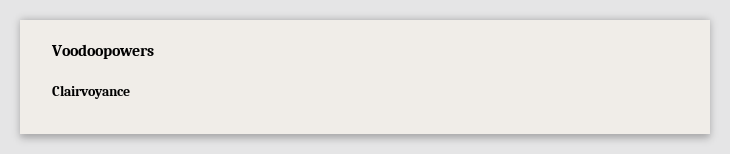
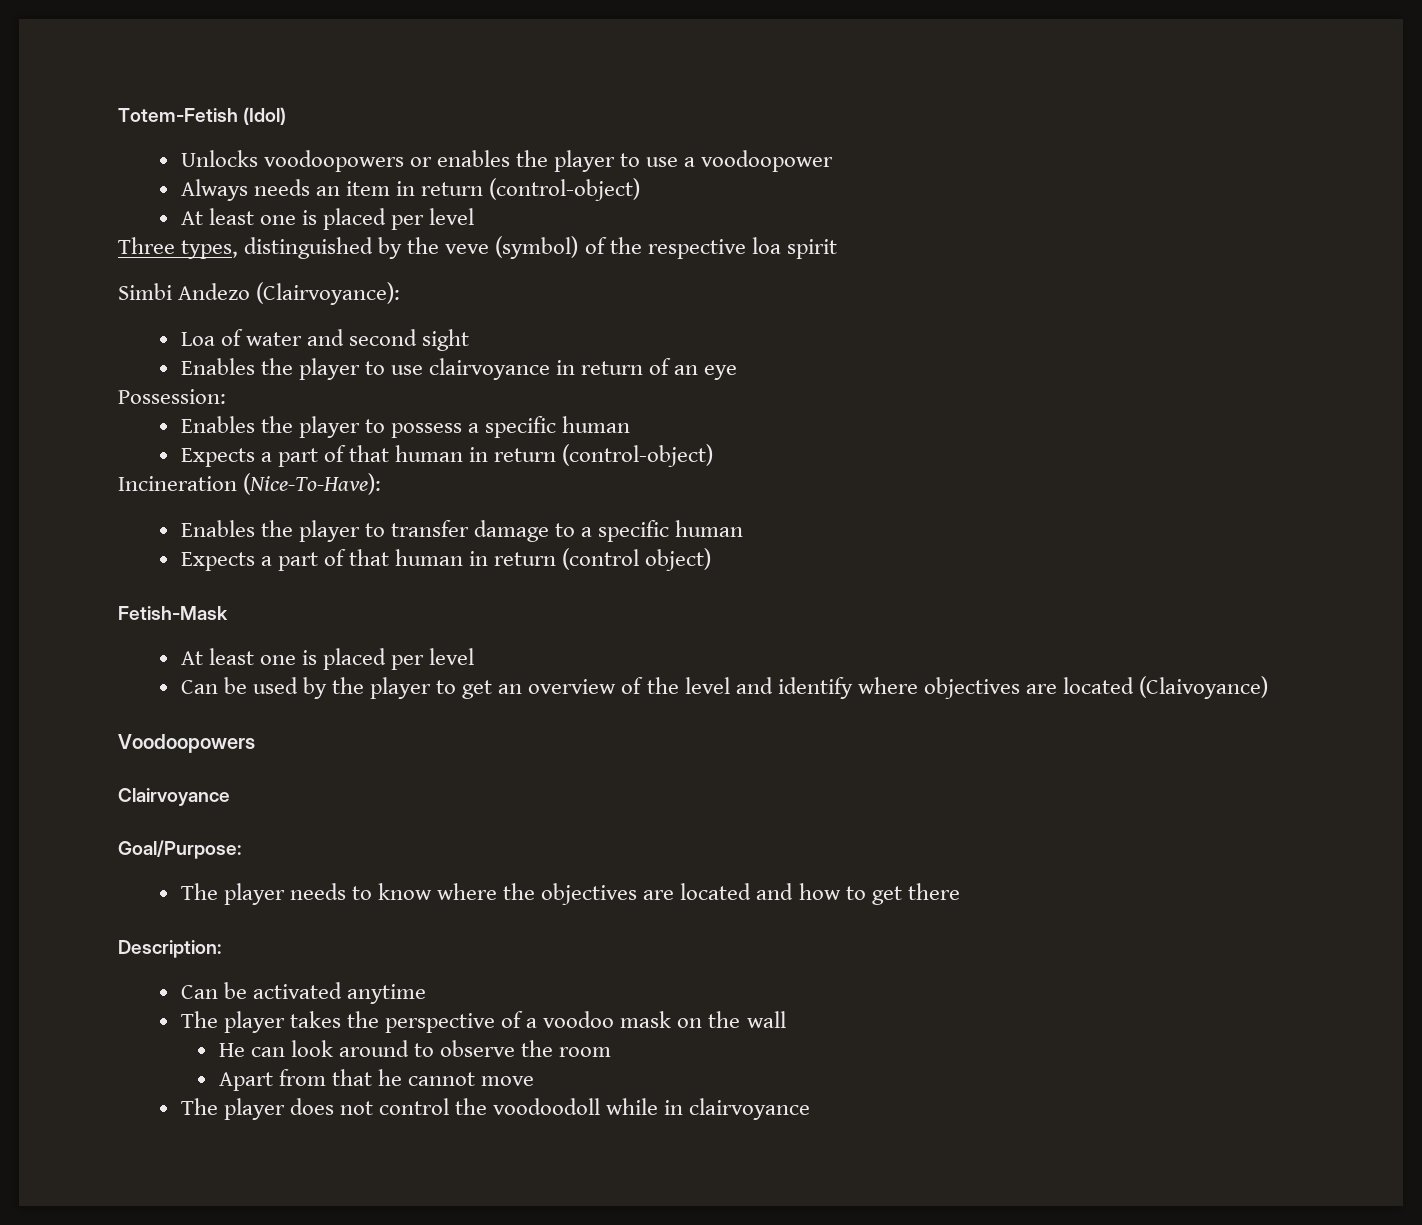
+ Totem-Fetish (Idol)
+ Unlocks voodoopowers or enables the player to use a voodoopower
+ Always needs an item in return (control-object)
+ At least one is placed per level
+ Three types, distinguished by the veve (symbol) of the respective loa spirit
+ Simbi Andezo (Clairvoyance):
+ Loa of water and second sight
+ Enables the player to use clairvoyance in return of an eye
+ Possession:
+ Enables the player to possess a specific human
+ Expects a part of that human in return (control-object)
+ Incineration (Nice-To-Have):
+ Enables the player to transfer damage to a specific human
+ Expects a part of that human in return (control object)
+ Fetish-Mask
+ At least one is placed per level
+ Can be used by the player to get an overview of the level and identify where objectives are located (Claivoyance)
  Voodoopowers
  Clairvoyance
+ Goal/Purpose:
+ The player needs to know where the objectives are located and how to get there
+ Description:
+ Can be activated anytime
+ The player takes the perspective of a voodoo mask on the wall
+ He can look around to observe the room
+ Apart from that he cannot move
+ The player does not control the voodoodoll while in clairvoyance

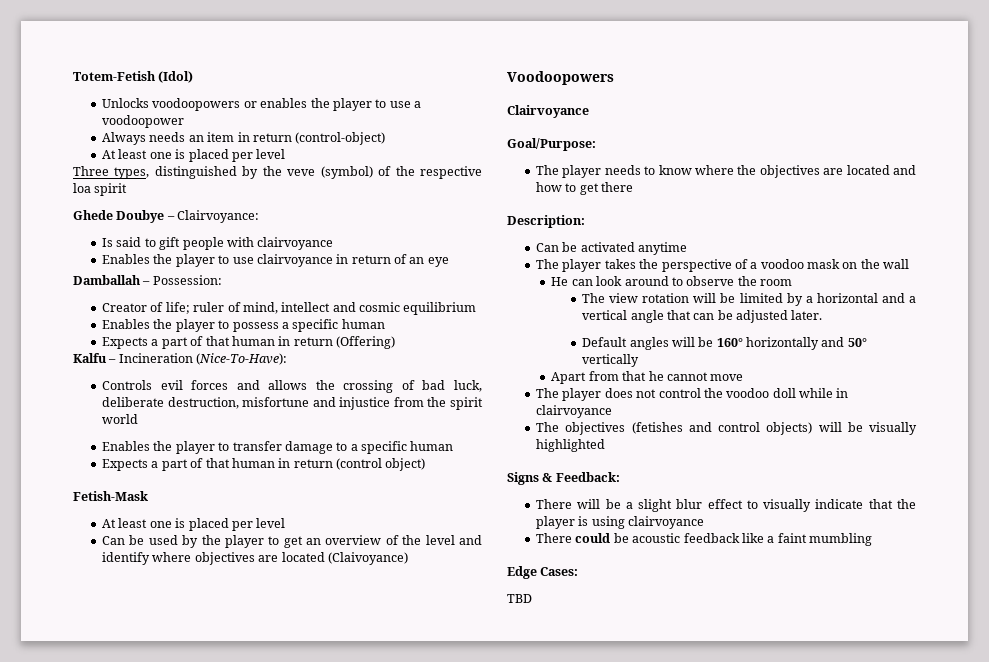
- Simbi Andezo (Clairvoyance):
- Loa of water and second sight
+ Ghede Doubye – Clairvoyance:
+ Is said to gift people with clairvoyance
- Possession:
+ Damballah – Possession:
+ Creator of life; ruler of mind, intellect and cosmic equilibrium
- Expects a part of that human in return (control-object)
- Incineration (Nice-To-Have):
+ Expects a part of that human in return (Offering)
+ Kalfu – Incineration (Nice-To-Have):
+ Controls evil forces and allows the crossing of bad luck, deliberate destruction, misfortune and injustice from the spirit world
+ The view rotation will be limited by a horizontal and a vertical angle that can be adjusted later.
+ Default angles will be 160° horizontally and 50° vertically
- The player does not control the voodoodoll while in clairvoyance
+ The player does not control the voodoo doll while in clairvoyance
+ The objectives (fetishes and control objects) will be visually highlighted
+ Signs & Feedback:
+ There will be a slight blur effect to visually indicate that the player is using clairvoyance
+ There could be acoustic feedback like a faint mumbling
+ Edge Cases:
+ TBD

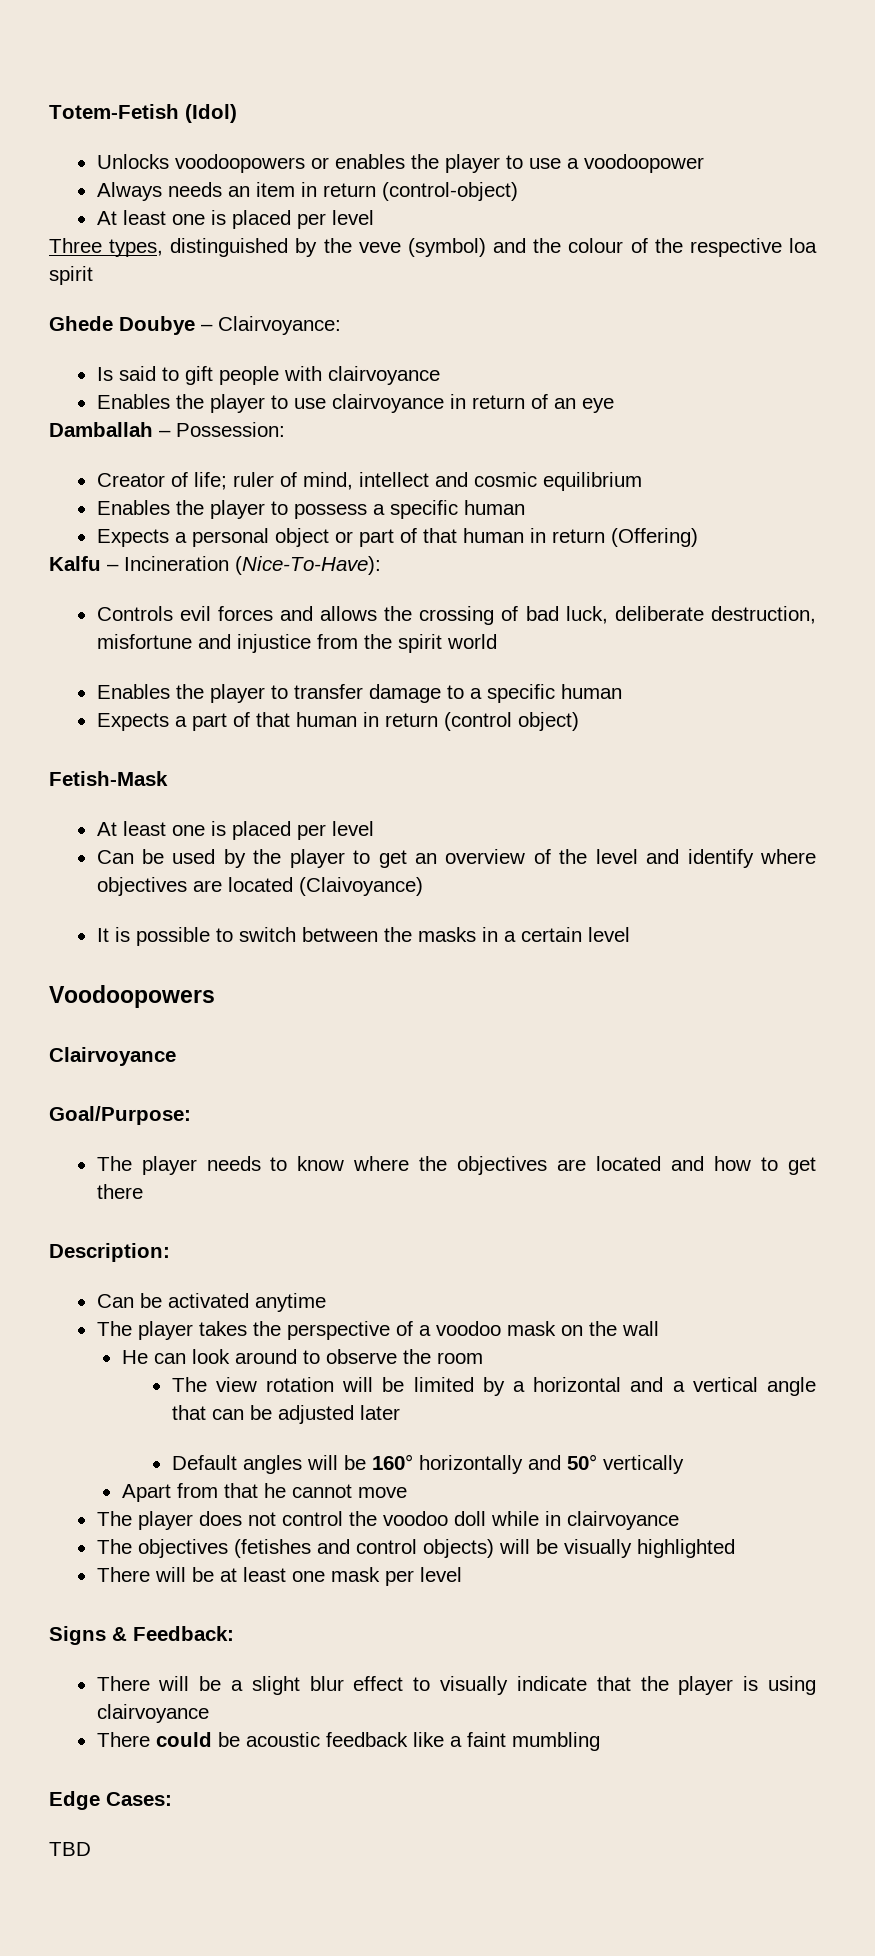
- Three types, distinguished by the veve (symbol) of the respective loa spirit
+ Three types, distinguished by the veve (symbol) and the colour of the respective loa spirit
- Expects a part of that human in return (Offering)
+ Expects a personal object or part of that human in return (Offering)
+ It is possible to switch between the masks in a certain level
- The view rotation will be limited by a horizontal and a vertical angle that can be adjusted later.
+ The view rotation will be limited by a horizontal and a vertical angle that can be adjusted later
+ There will be at least one mask per level

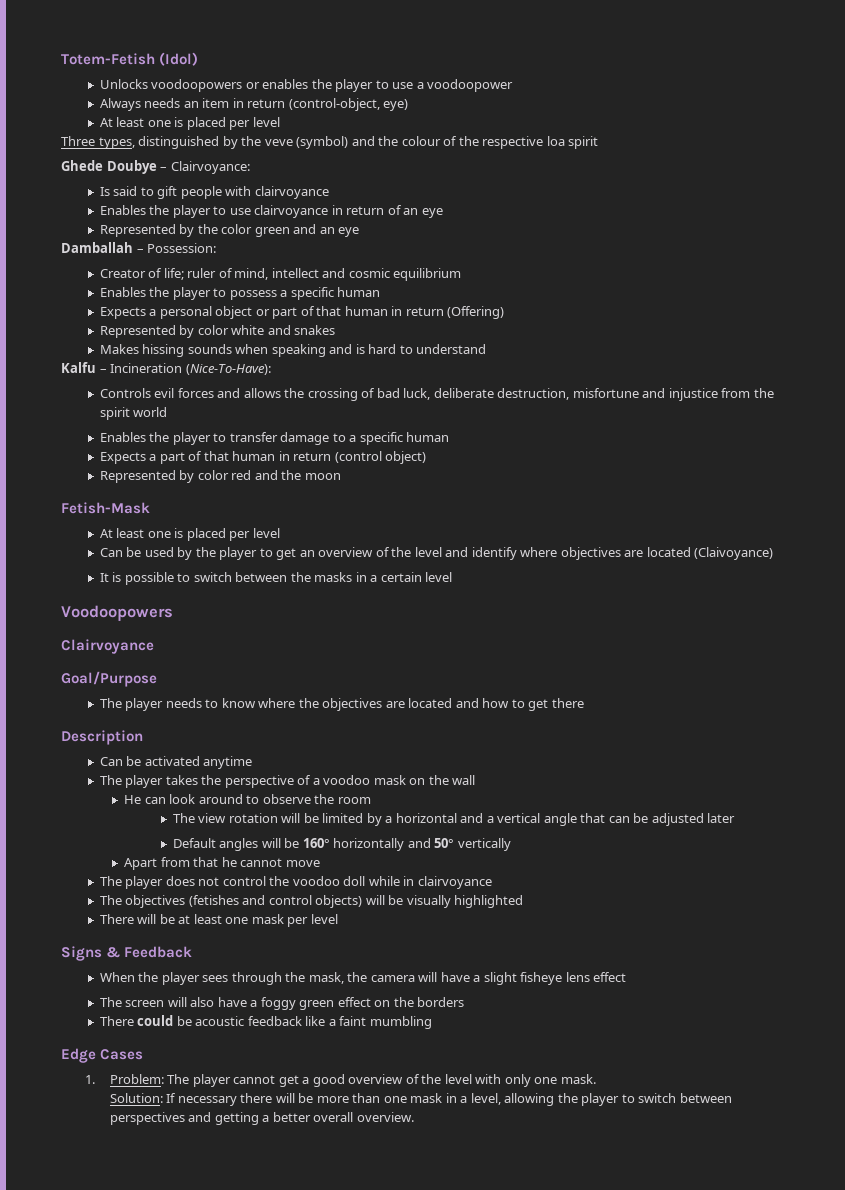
- Always needs an item in return (control-object)
+ Always needs an item in return (control-object, eye)
+ Represented by the color green and an eye
+ Represented by color white and snakes
+ Makes hissing sounds when speaking and is hard to understand
+ Represented by color red and the moon
- Goal/Purpose:
+ Goal/Purpose
- Description:
+ Description
- Signs & Feedback:
- There will be a slight blur effect to visually indicate that the player is using clairvoyance
+ Signs & Feedback
+ When the player sees through the mask, the camera will have a slight fisheye lens effect
+ The screen will also have a foggy green effect on the borders
- Edge Cases:
- TBD
+ Edge Cases
+ 1. Problem: The player cannot get a good overview of the level with only one mask.
+ Solution: If necessary there will be more than one mask in a level, allowing the player to switch between perspectives and getting a better overall overview.

